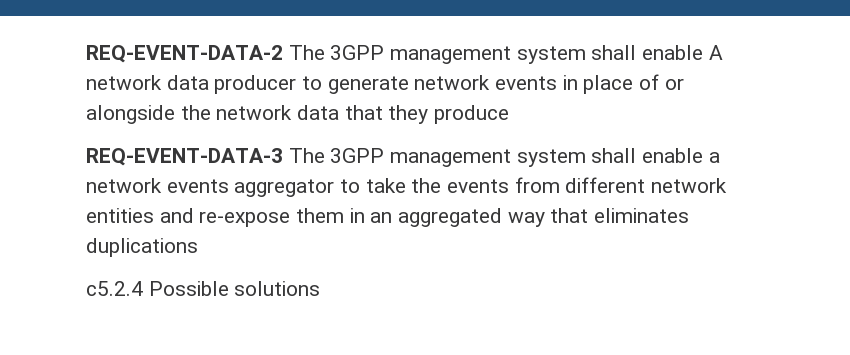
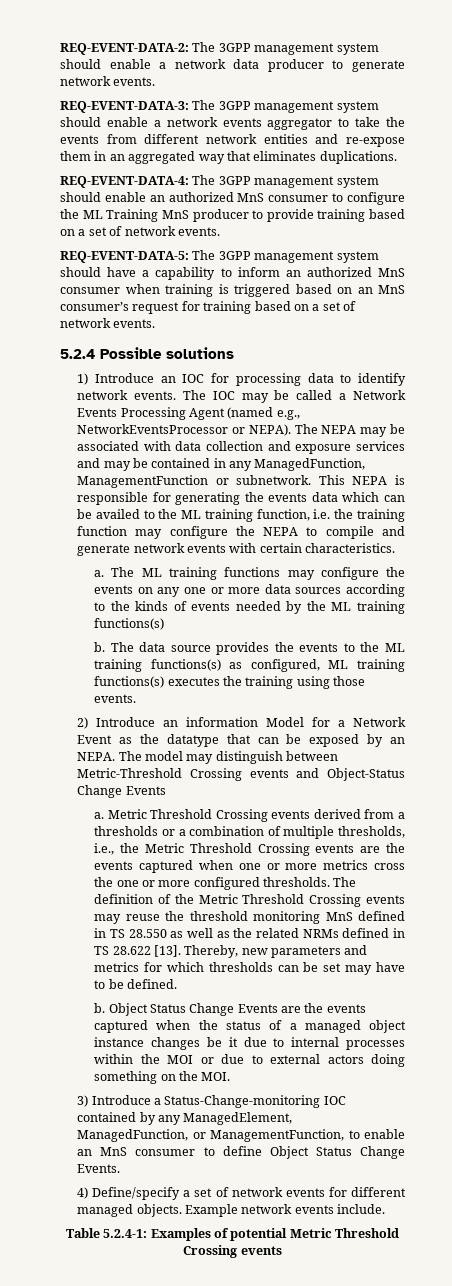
- REQ-EVENT-DATA-2 The 3GPP management system shall enable A network data producer to generate network events in place of or alongside the network data that they produce
- REQ-EVENT-DATA-3 The 3GPP management system shall enable a network events aggregator to take the events from different network entities and re-expose them in an aggregated way that eliminates duplications
- c5.2.4 Possible solutions
+ REQ-EVENT-DATA-2: The 3GPP management system should enable a network data producer to generate network events.
+ REQ-EVENT-DATA-3: The 3GPP management system should enable a network events aggregator to take the events from different network entities and re-expose them in an aggregated way that eliminates duplications.
+ REQ-EVENT-DATA-4: The 3GPP management system should enable an authorized MnS consumer to configure the ML Training MnS producer to provide training based on a set of network events.
+ REQ-EVENT-DATA-5: The 3GPP management system should have a capability to inform an authorized MnS consumer when training is triggered based on an MnS consumer’s request for training based on a set of network events.
+ 5.2.4 Possible solutions
+ 1) Introduce an IOC for processing data to identify network events. The IOC may be called a Network Events Processing Agent (named e.g., NetworkEventsProcessor or NEPA). The NEPA may be associated with data collection and exposure services and may be contained in any ManagedFunction, ManagementFunction or subnetwork. This NEPA is responsible for generating the events data which can be availed to the ML training function, i.e. the training function may configure the NEPA to compile and generate network events with certain characteristics.
+ a. The ML training functions may configure the events on any one or more data sources according to the kinds of events needed by the ML training functions(s)
+ b. The data source provides the events to the ML training functions(s) as configured, ML training functions(s) executes the training using those events.
+ 2) Introduce an information Model for a Network Event as the datatype that can be exposed by an NEPA. The model may distinguish between Metric-Threshold Crossing events and Object-Status Change Events
+ a. Metric Threshold Crossing events derived from a thresholds or a combination of multiple thresholds, i.e., the Metric Threshold Crossing events are the events captured when one or more metrics cross the one or more configured thresholds. The definition of the Metric Threshold Crossing events may reuse the threshold monitoring MnS defined in TS 28.550 as well as the related NRMs defined in TS 28.622 [13]. Thereby, new parameters and metrics for which thresholds can be set may have to be defined.
+ b. Object Status Change Events are the events captured when the status of a managed object instance changes be it due to internal processes within the MOI or due to external actors doing something on the MOI.
+ 3) Introduce a Status-Change-monitoring IOC contained by any ManagedElement, ManagedFunction, or ManagementFunction, to enable an MnS consumer to define Object Status Change Events.
+ 4) Define/specify a set of network events for different managed objects. Example network events include.
+ Table 5.2.4-1: Examples of potential Metric Threshold Crossing events

